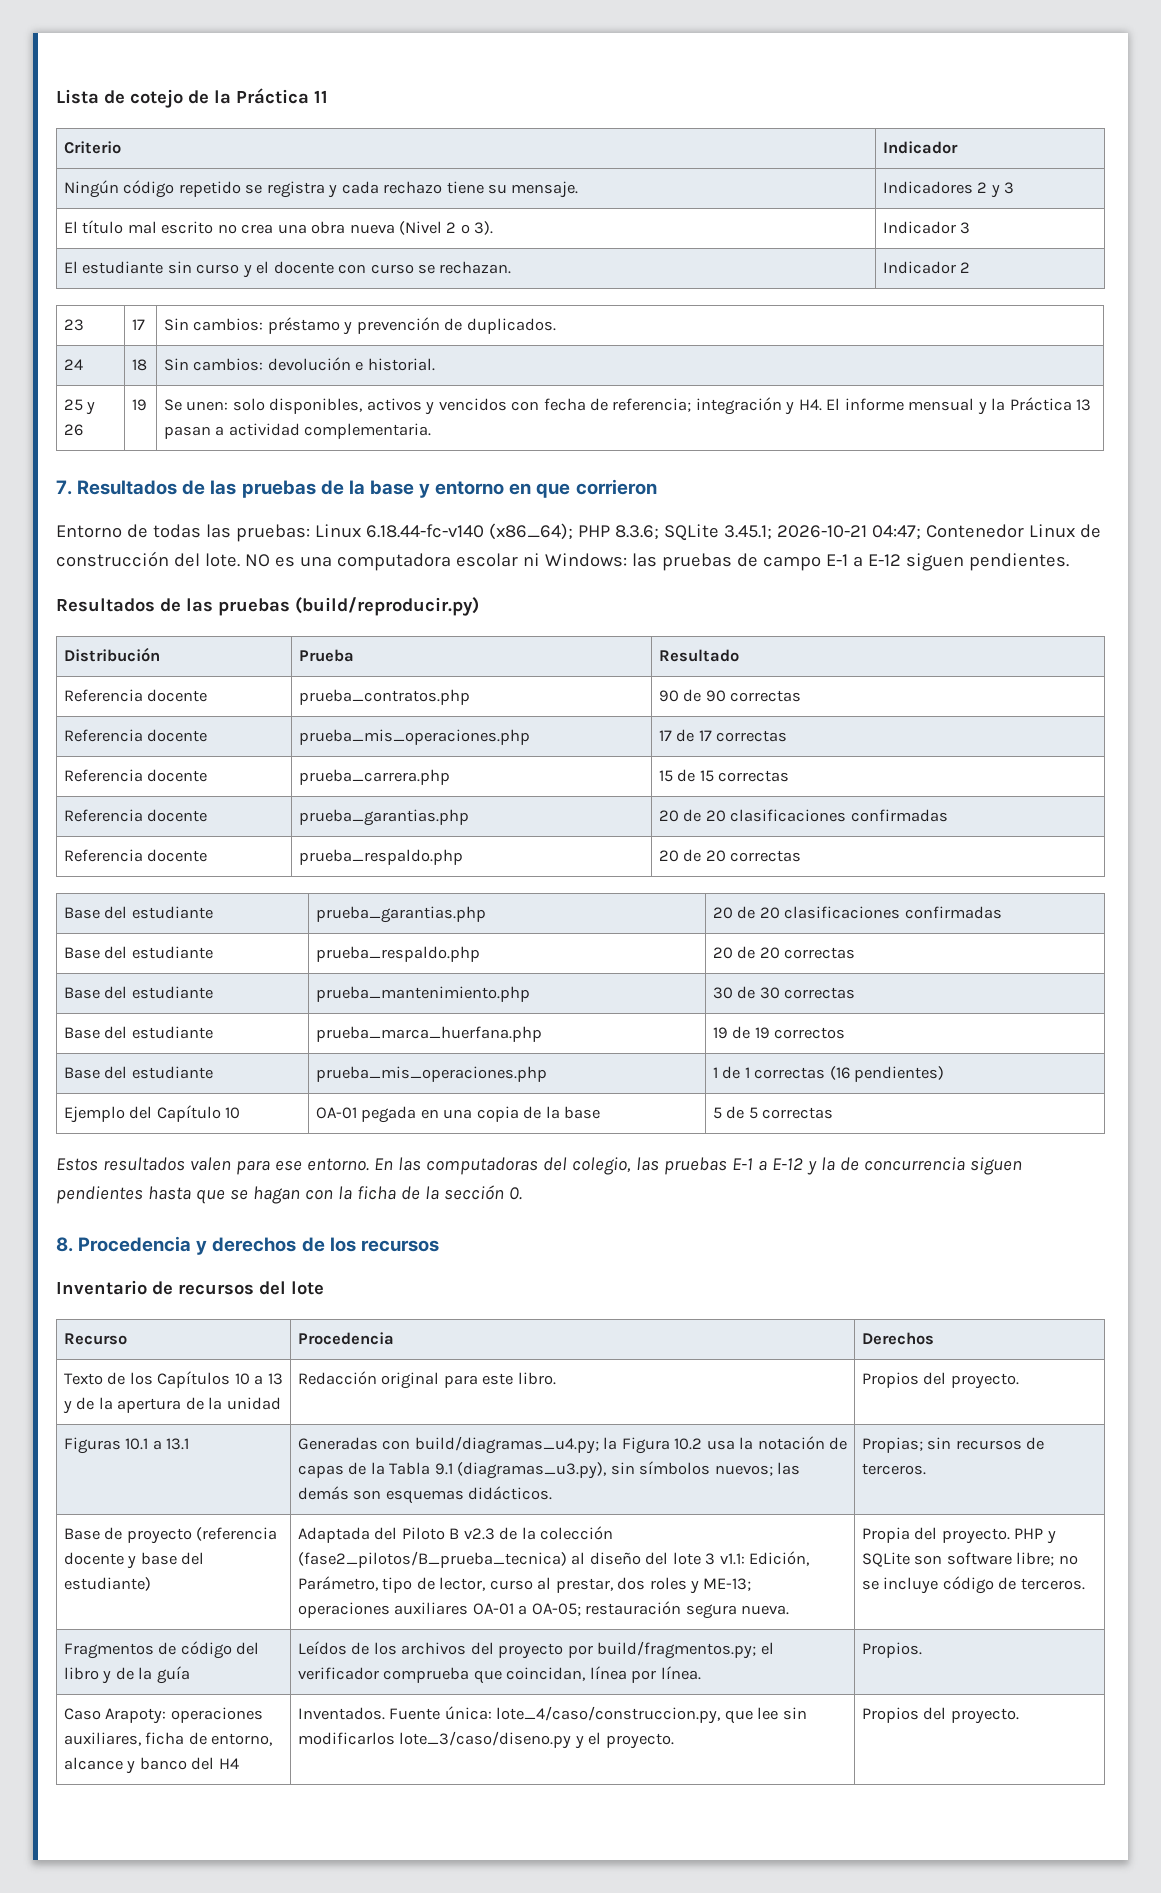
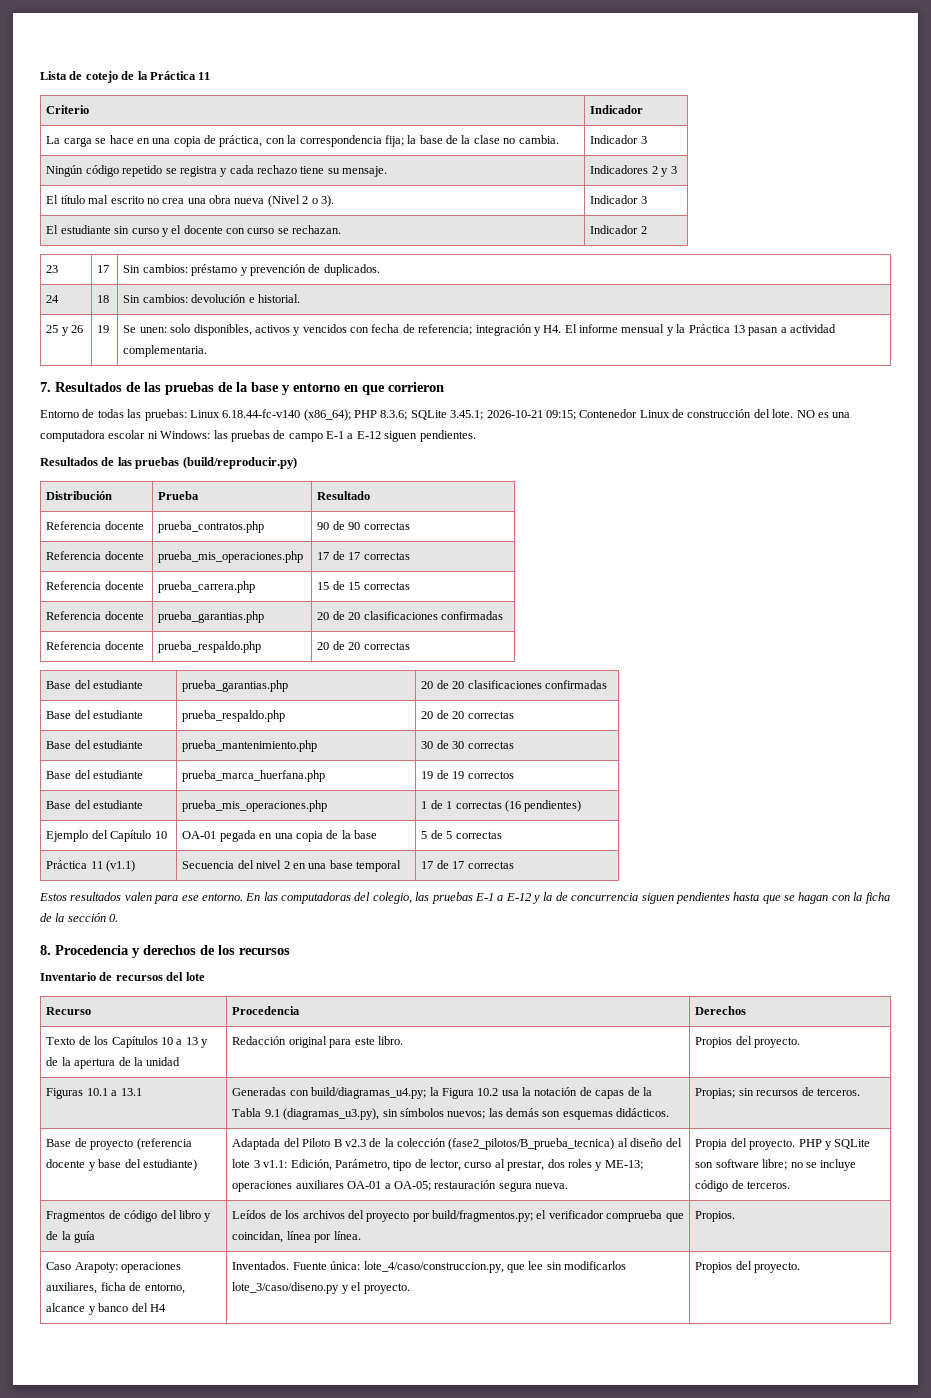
+ La carga se hace en una copia de práctica, con la correspondencia fija; la base de la clase no cambia. | Indicador 3
- Entorno de todas las pruebas: Linux 6.18.44-fc-v140 (x86_64); PHP 8.3.6; SQLite 3.45.1; 2026-10-21 04:47; Contenedor Linux de construcción del lote.
+ Entorno de todas las pruebas: Linux 6.18.44-fc-v140 (x86_64); PHP 8.3.6; SQLite 3.45.1; 2026-10-21 09:15; Contenedor Linux de construcción del lote.
+ Práctica 11 (v1.1) | Secuencia del nivel 2 en una base temporal | 17 de 17 correctas

